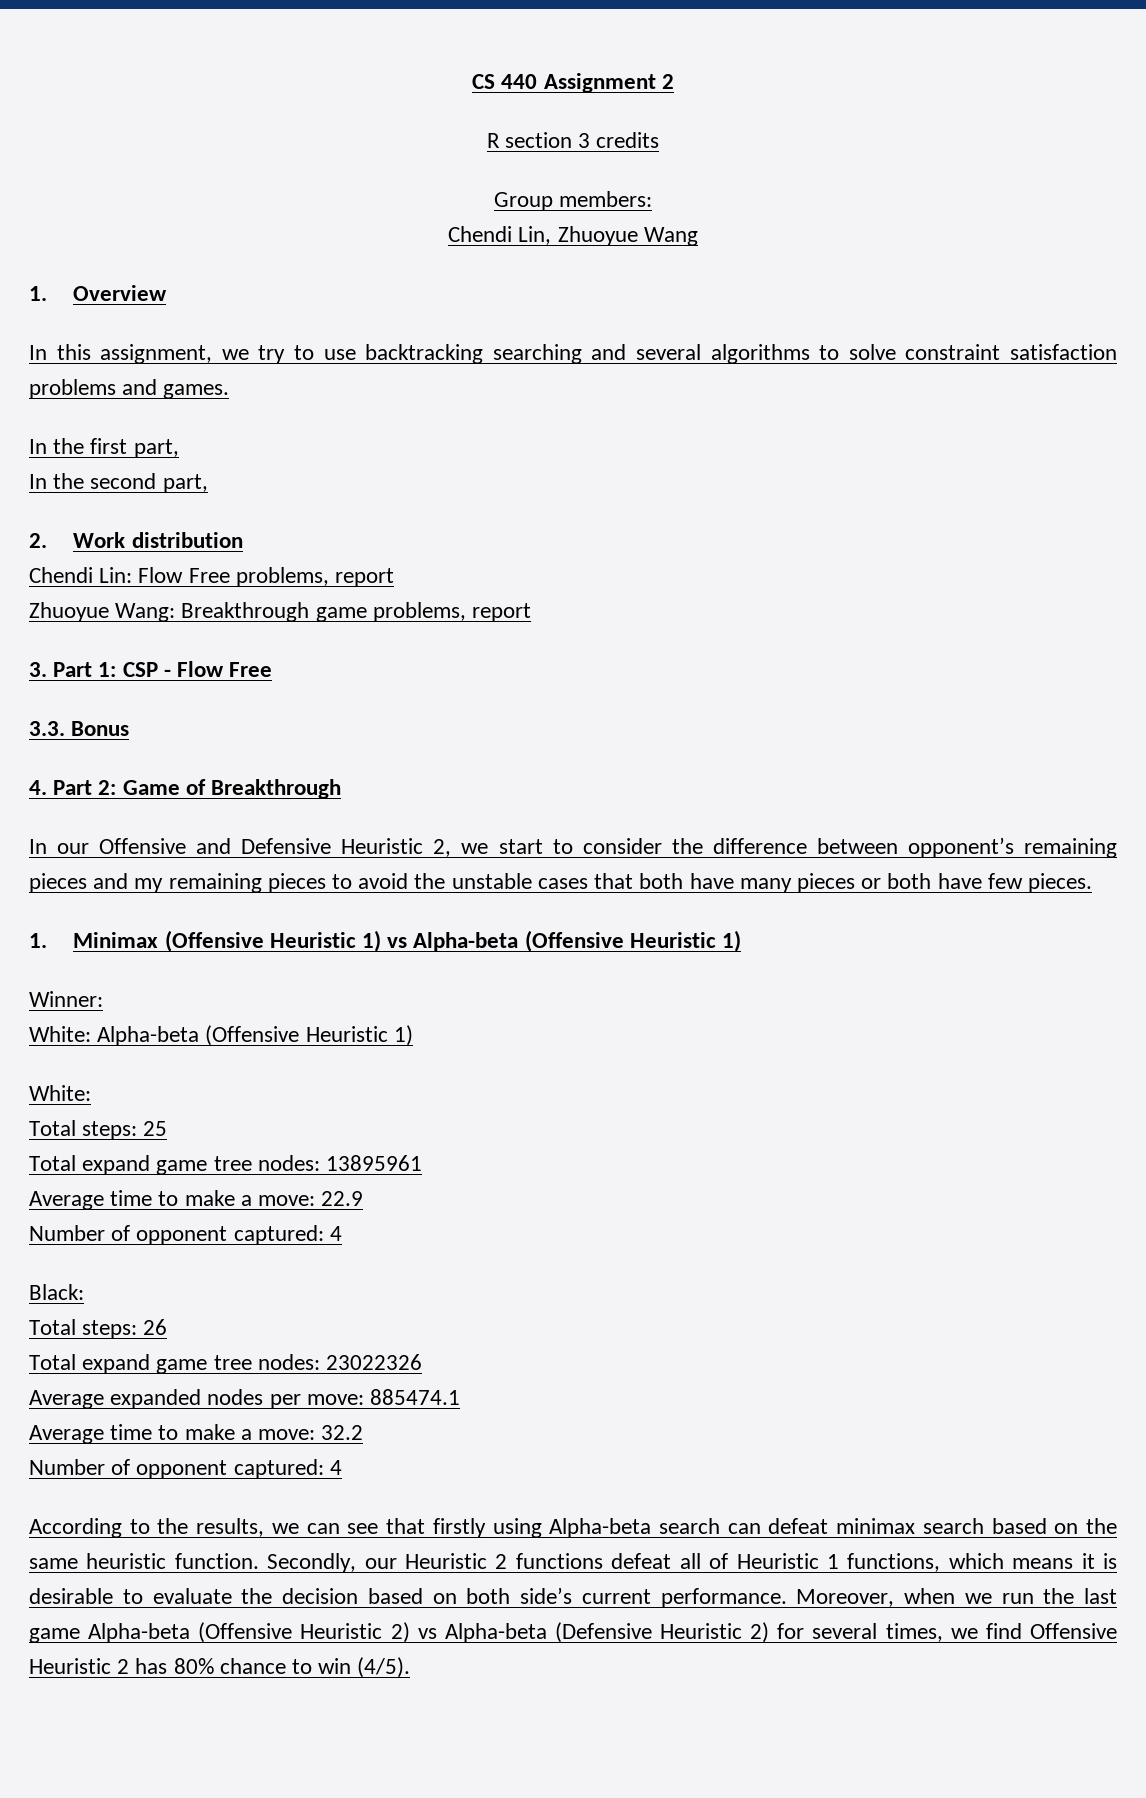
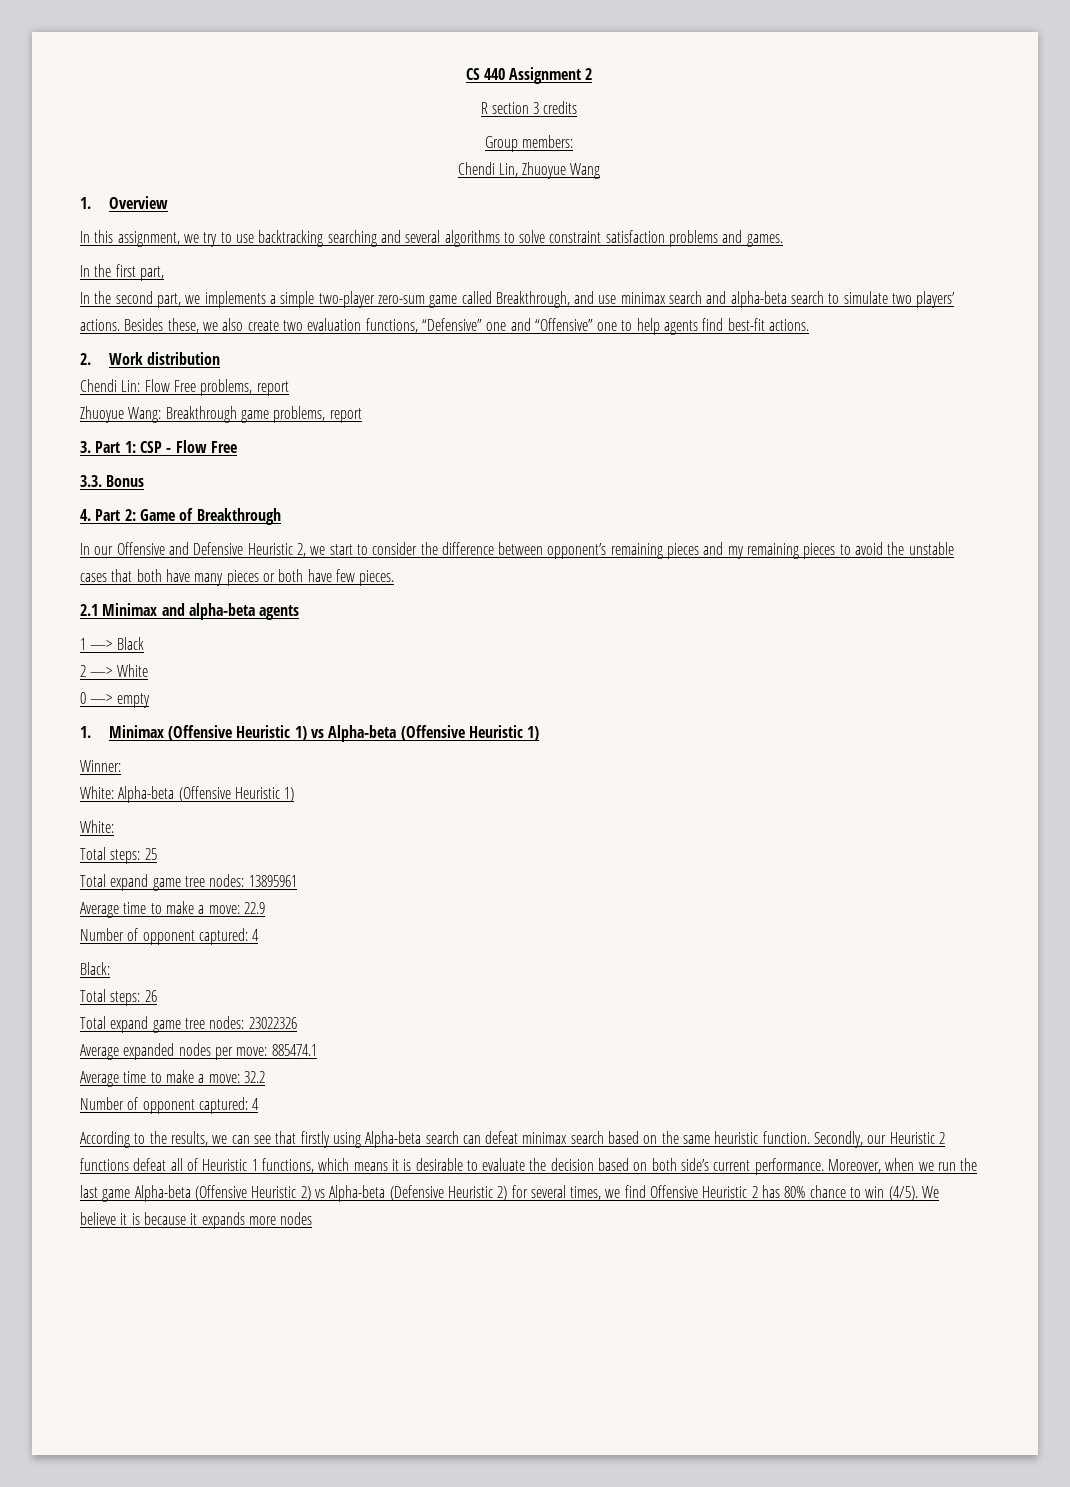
- In the second part,
+ In the second part, we implements a simple two-player zero-sum game called Breakthrough, and use minimax search and alpha-beta search to simulate two players’ actions. Besides these, we also create two evaluation functions, “Defensive” one and “Offensive” one to help agents find best-fit actions.
+ 2.1 Minimax and alpha-beta agents
+ 1 —> Black
+ 2 —> White
+ 0 —> empty
+ We believe it is because it expands more nodes

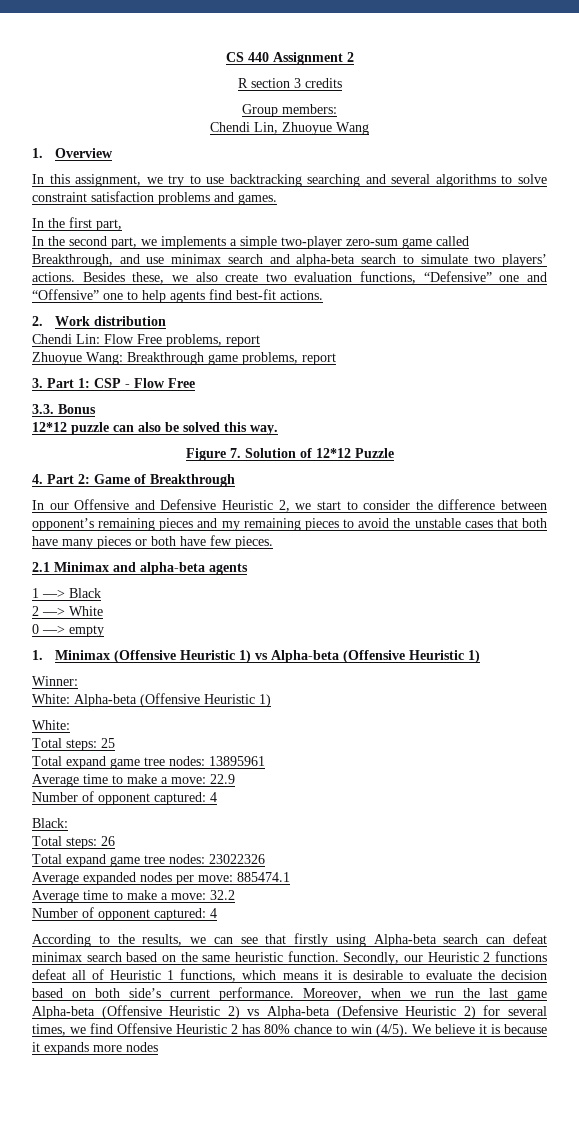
+ 12*12 puzzle can also be solved this way.
+ Figure 7. Solution of 12*12 Puzzle

